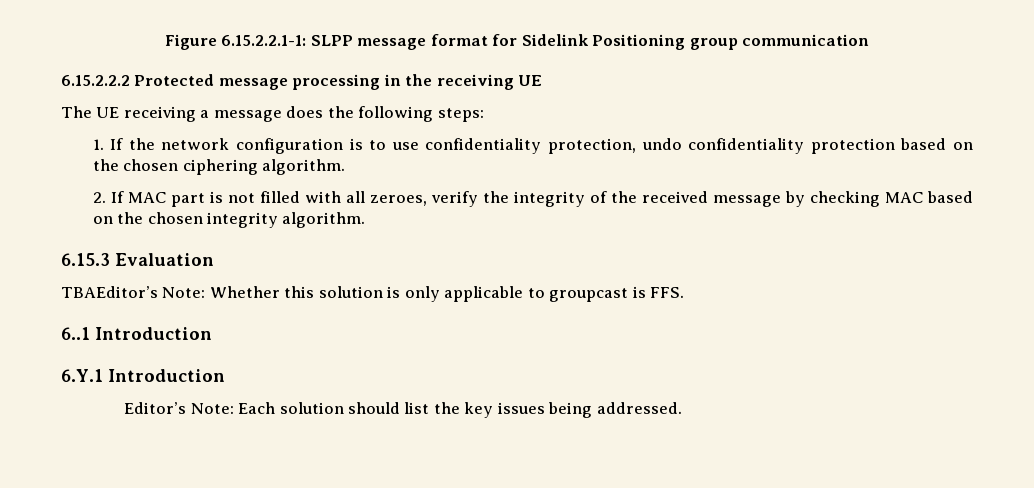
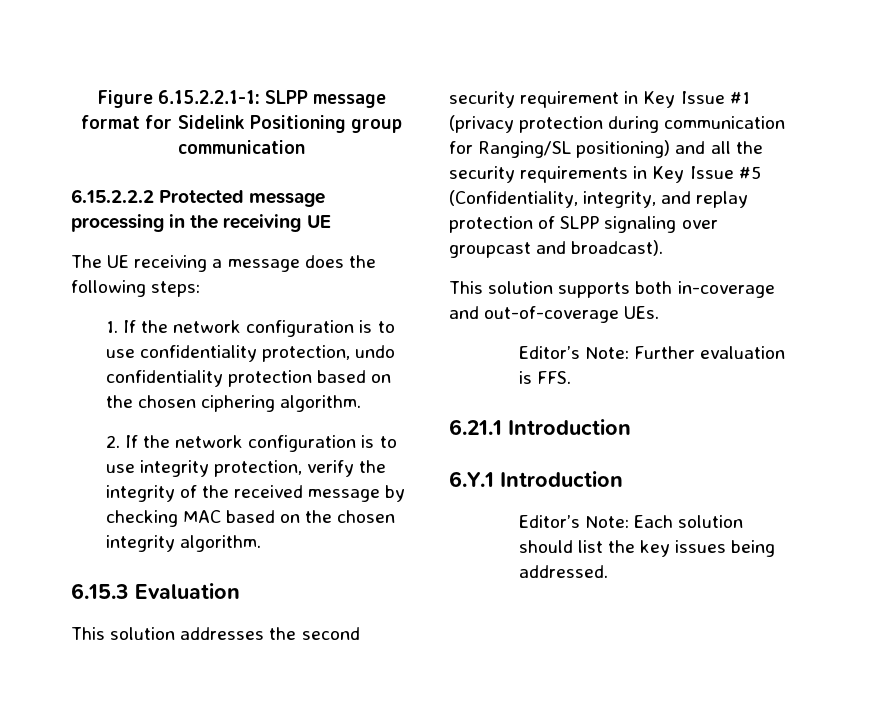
- 2. If MAC part is not filled with all zeroes, verify the integrity of the received message by checking MAC based on the chosen integrity algorithm.
+ 2. If the network configuration is to use integrity protection, verify the integrity of the received message by checking MAC based on the chosen integrity algorithm.
- TBAEditor’s Note: Whether this solution is only applicable to groupcast is FFS.
+ This solution addresses the second security requirement in Key Issue #1 (privacy protection during communication for Ranging/SL positioning) and all the security requirements in Key Issue #5 (Confidentiality, integrity, and replay protection of SLPP signaling over groupcast and broadcast).
+ This solution supports both in-coverage and out-of-coverage UEs.
+ Editor’s Note: Further evaluation is FFS.
- 6..1 Introduction
+ 6.21.1 Introduction

